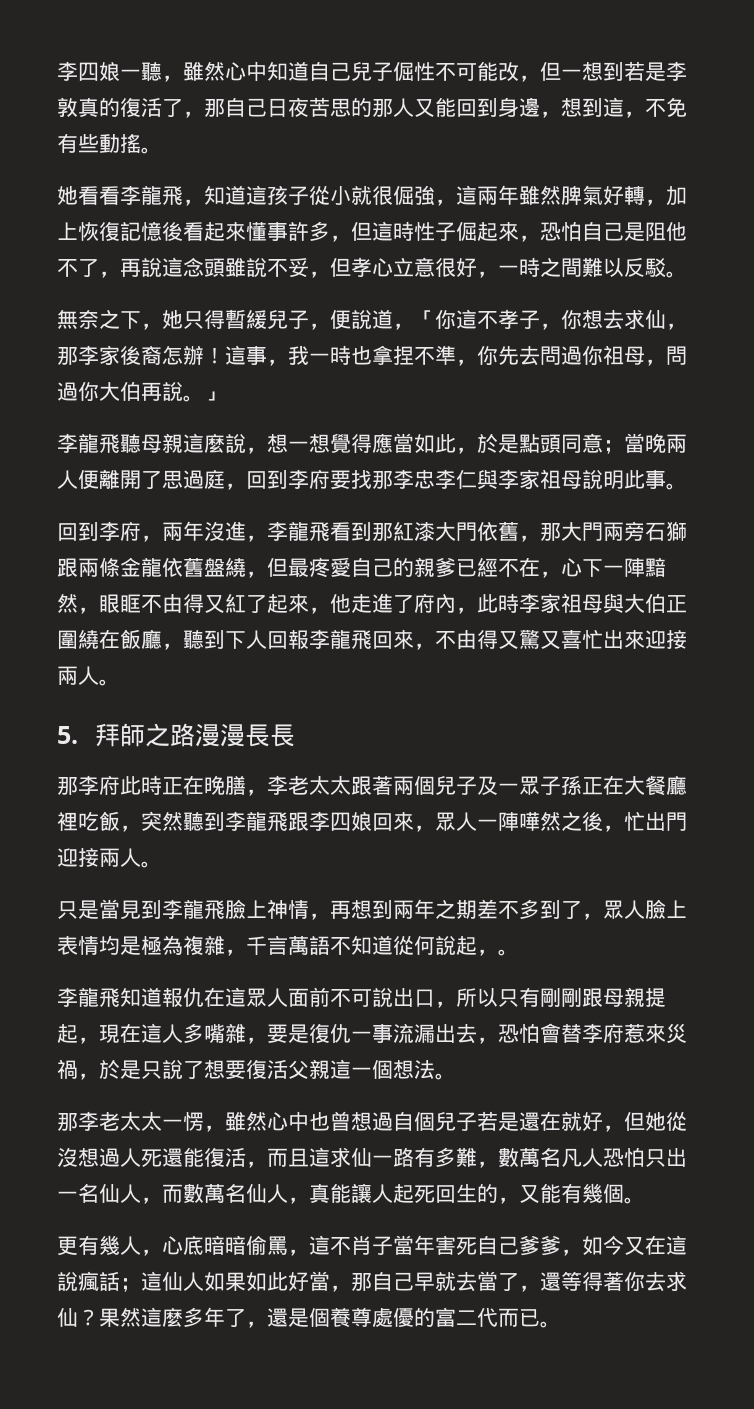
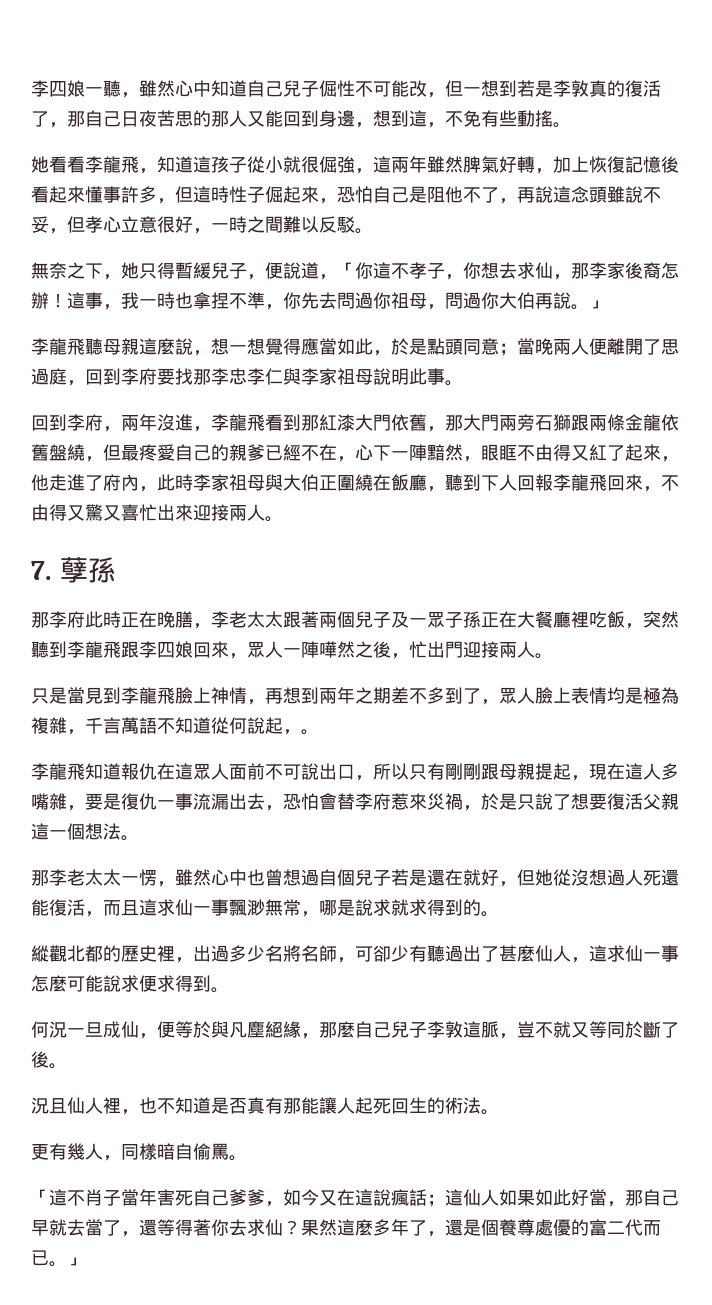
- 5.拜師之路漫漫長長
+ 7.孽孫
- 那李老太太一愣，雖然心中也曾想過自個兒子若是還在就好，但她從沒想過人死還能復活，而且這求仙一路有多難，數萬名凡人恐怕只出一名仙人，而數萬名仙人，真能讓人起死回生的，又能有幾個。
+ 那李老太太一愣，雖然心中也曾想過自個兒子若是還在就好，但她從沒想過人死還能復活，而且這求仙一事飄渺無常，哪是說求就求得到的。
+ 縱觀北都的歷史裡，出過多少名將名師，可卻少有聽過出了甚麼仙人，這求仙一事怎麼可能說求便求得到。
+ 何況一旦成仙，便等於與凡塵絕緣，那麼自己兒子李敦這脈，豈不就又等同於斷了後。
+ 況且仙人裡，也不知道是否真有那能讓人起死回生的術法。
- 更有幾人，心底暗暗偷罵，這不肖子當年害死自己爹爹，如今又在這說瘋話；這仙人如果如此好當，那自己早就去當了，還等得著你去求仙？
+ 更有幾人，同樣暗自偷罵。
+ 「這不肖子當年害死自己爹爹，如今又在這說瘋話；這仙人如果如此好當，那自己早就去當了，還等得著你去求仙？
- 果然這麼多年了，還是個養尊處優的富二代而已。
+ 果然這麼多年了，還是個養尊處優的富二代而已。」

